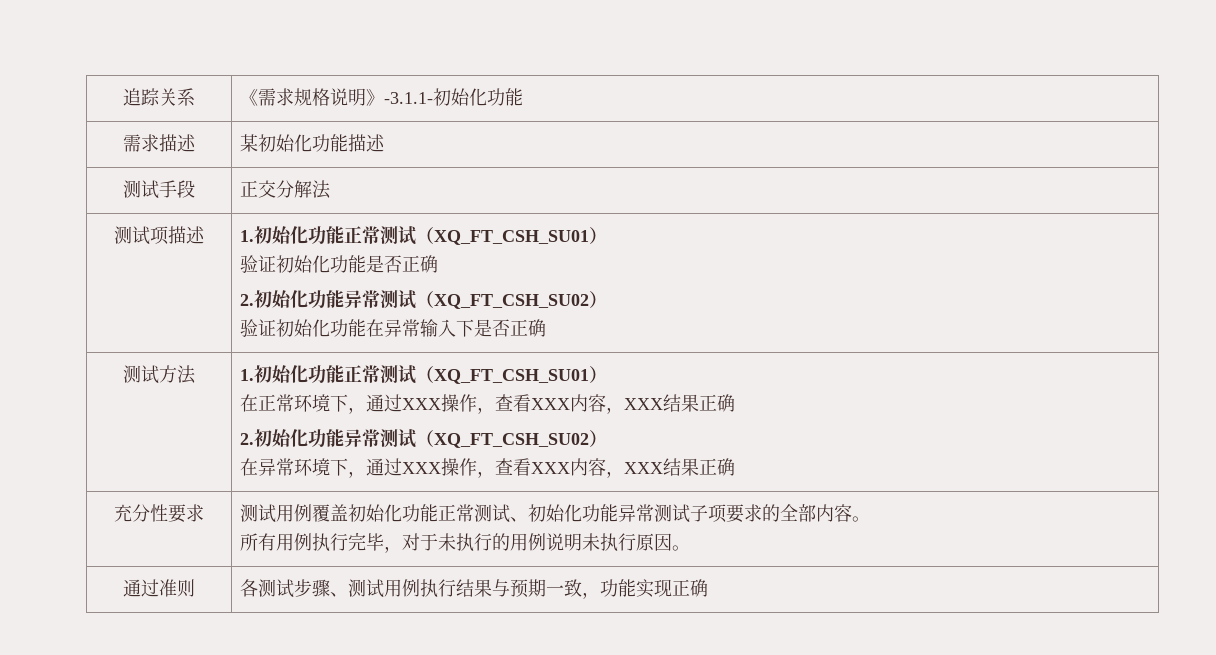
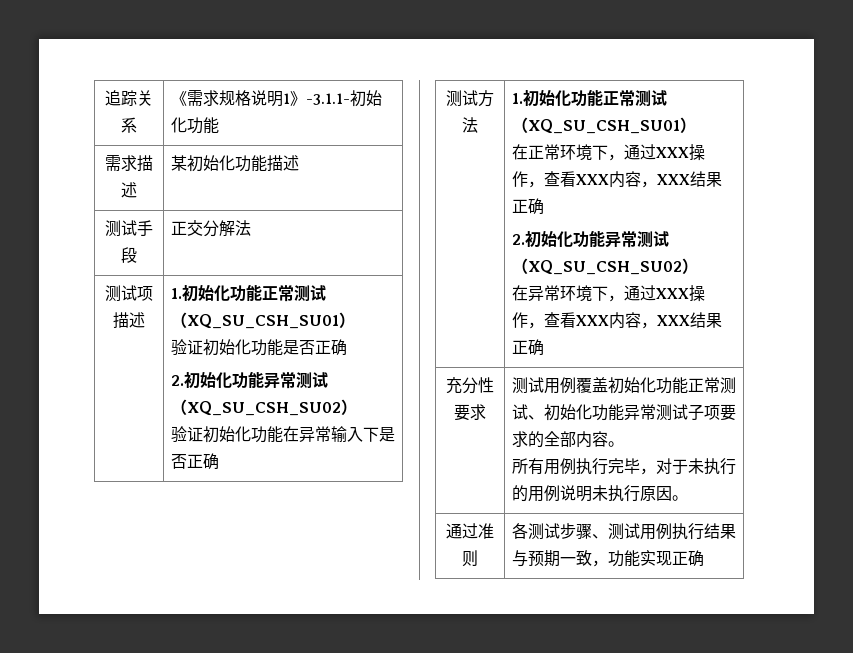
- 追踪关系 | 《需求规格说明》-3.1.1-初始化功能
+ 追踪关系 | 《需求规格说明1》-3.1.1-初始化功能
- 测试项描述 | 1.初始化功能正常测试（XQ_FT_CSH_SU01）
+ 测试项描述 | 1.初始化功能正常测试（XQ_SU_CSH_SU01）
  验证初始化功能是否正确
- 2.初始化功能异常测试（XQ_FT_CSH_SU02）
+ 2.初始化功能异常测试（XQ_SU_CSH_SU02）
- 测试方法 | 1.初始化功能正常测试（XQ_FT_CSH_SU01）
+ 测试方法 | 1.初始化功能正常测试（XQ_SU_CSH_SU01）
  在正常环境下，通过XXX操作，查看XXX内容，XXX结果正确
- 2.初始化功能异常测试（XQ_FT_CSH_SU02）
+ 2.初始化功能异常测试（XQ_SU_CSH_SU02）

